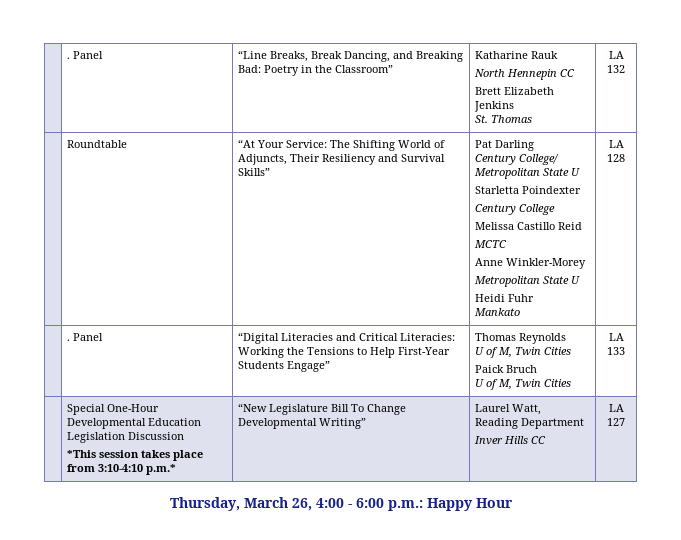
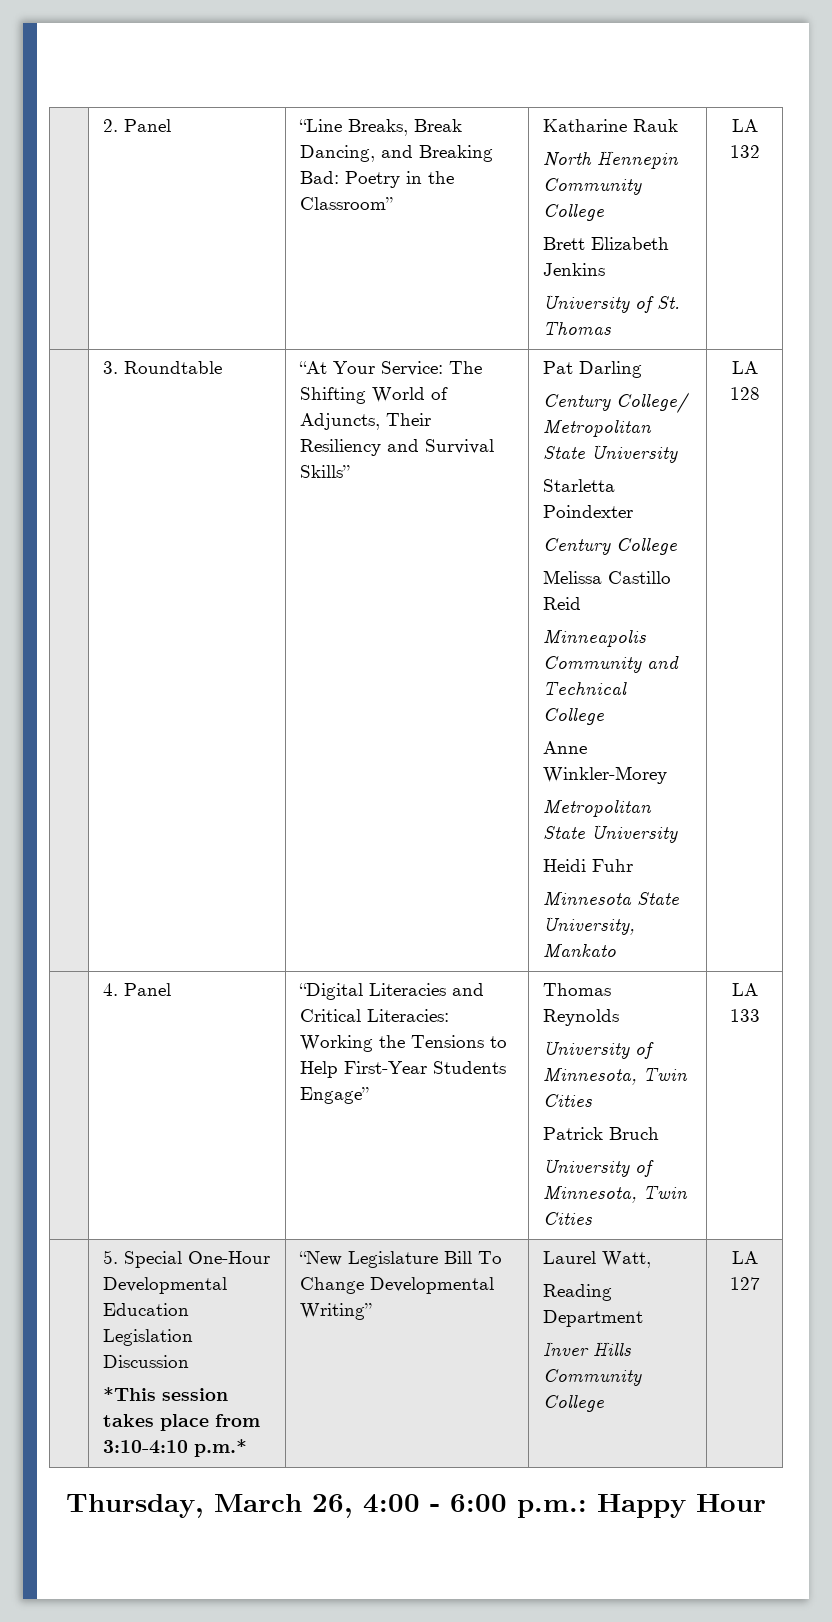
- | . Panel | “Line Breaks, Break Dancing, and Breaking Bad: Poetry in the Classroom” | Katharine Rauk
- North Hennepin CC
+ | 2. Panel | “Line Breaks, Break Dancing, and Breaking Bad: Poetry in the Classroom” | Katharine Rauk
+ North Hennepin Community College
  Brett Elizabeth Jenkins
- St. Thomas | LA 132
+ University of St. Thomas | LA 132
- Roundtable
+ 3. Roundtable
- Century College/ Metropolitan State U
+ Century College/ Metropolitan State University
- MCTC
+ Minneapolis Community and Technical College
  Anne Winkler-Morey
- Metropolitan State U
+ Metropolitan State University
- Mankato
+ Minnesota State University, Mankato
- | . Panel | “Digital Literacies and Critical Literacies: Working the Tensions to Help First-Year Students Engage” | Thomas Reynolds
- U of M, Twin Cities
- Paick Bruch
- U of M, Twin Cities | LA 133
+ | 4. Panel | “Digital Literacies and Critical Literacies: Working the Tensions to Help First-Year Students Engage” | Thomas Reynolds
+ University of Minnesota, Twin Cities
+ Patrick Bruch
+ University of Minnesota, Twin Cities | LA 133
- | Special One-Hour Developmental Education Legislation Discussion
+ | 5. Special One-Hour Developmental Education Legislation Discussion
  *This session takes place from 3:10-4:10 p.m.* | “New Legislature Bill To Change Developmental Writing” | Laurel Watt,
  Reading Department
- Inver Hills CC | LA 127
+ Inver Hills Community College | LA 127

